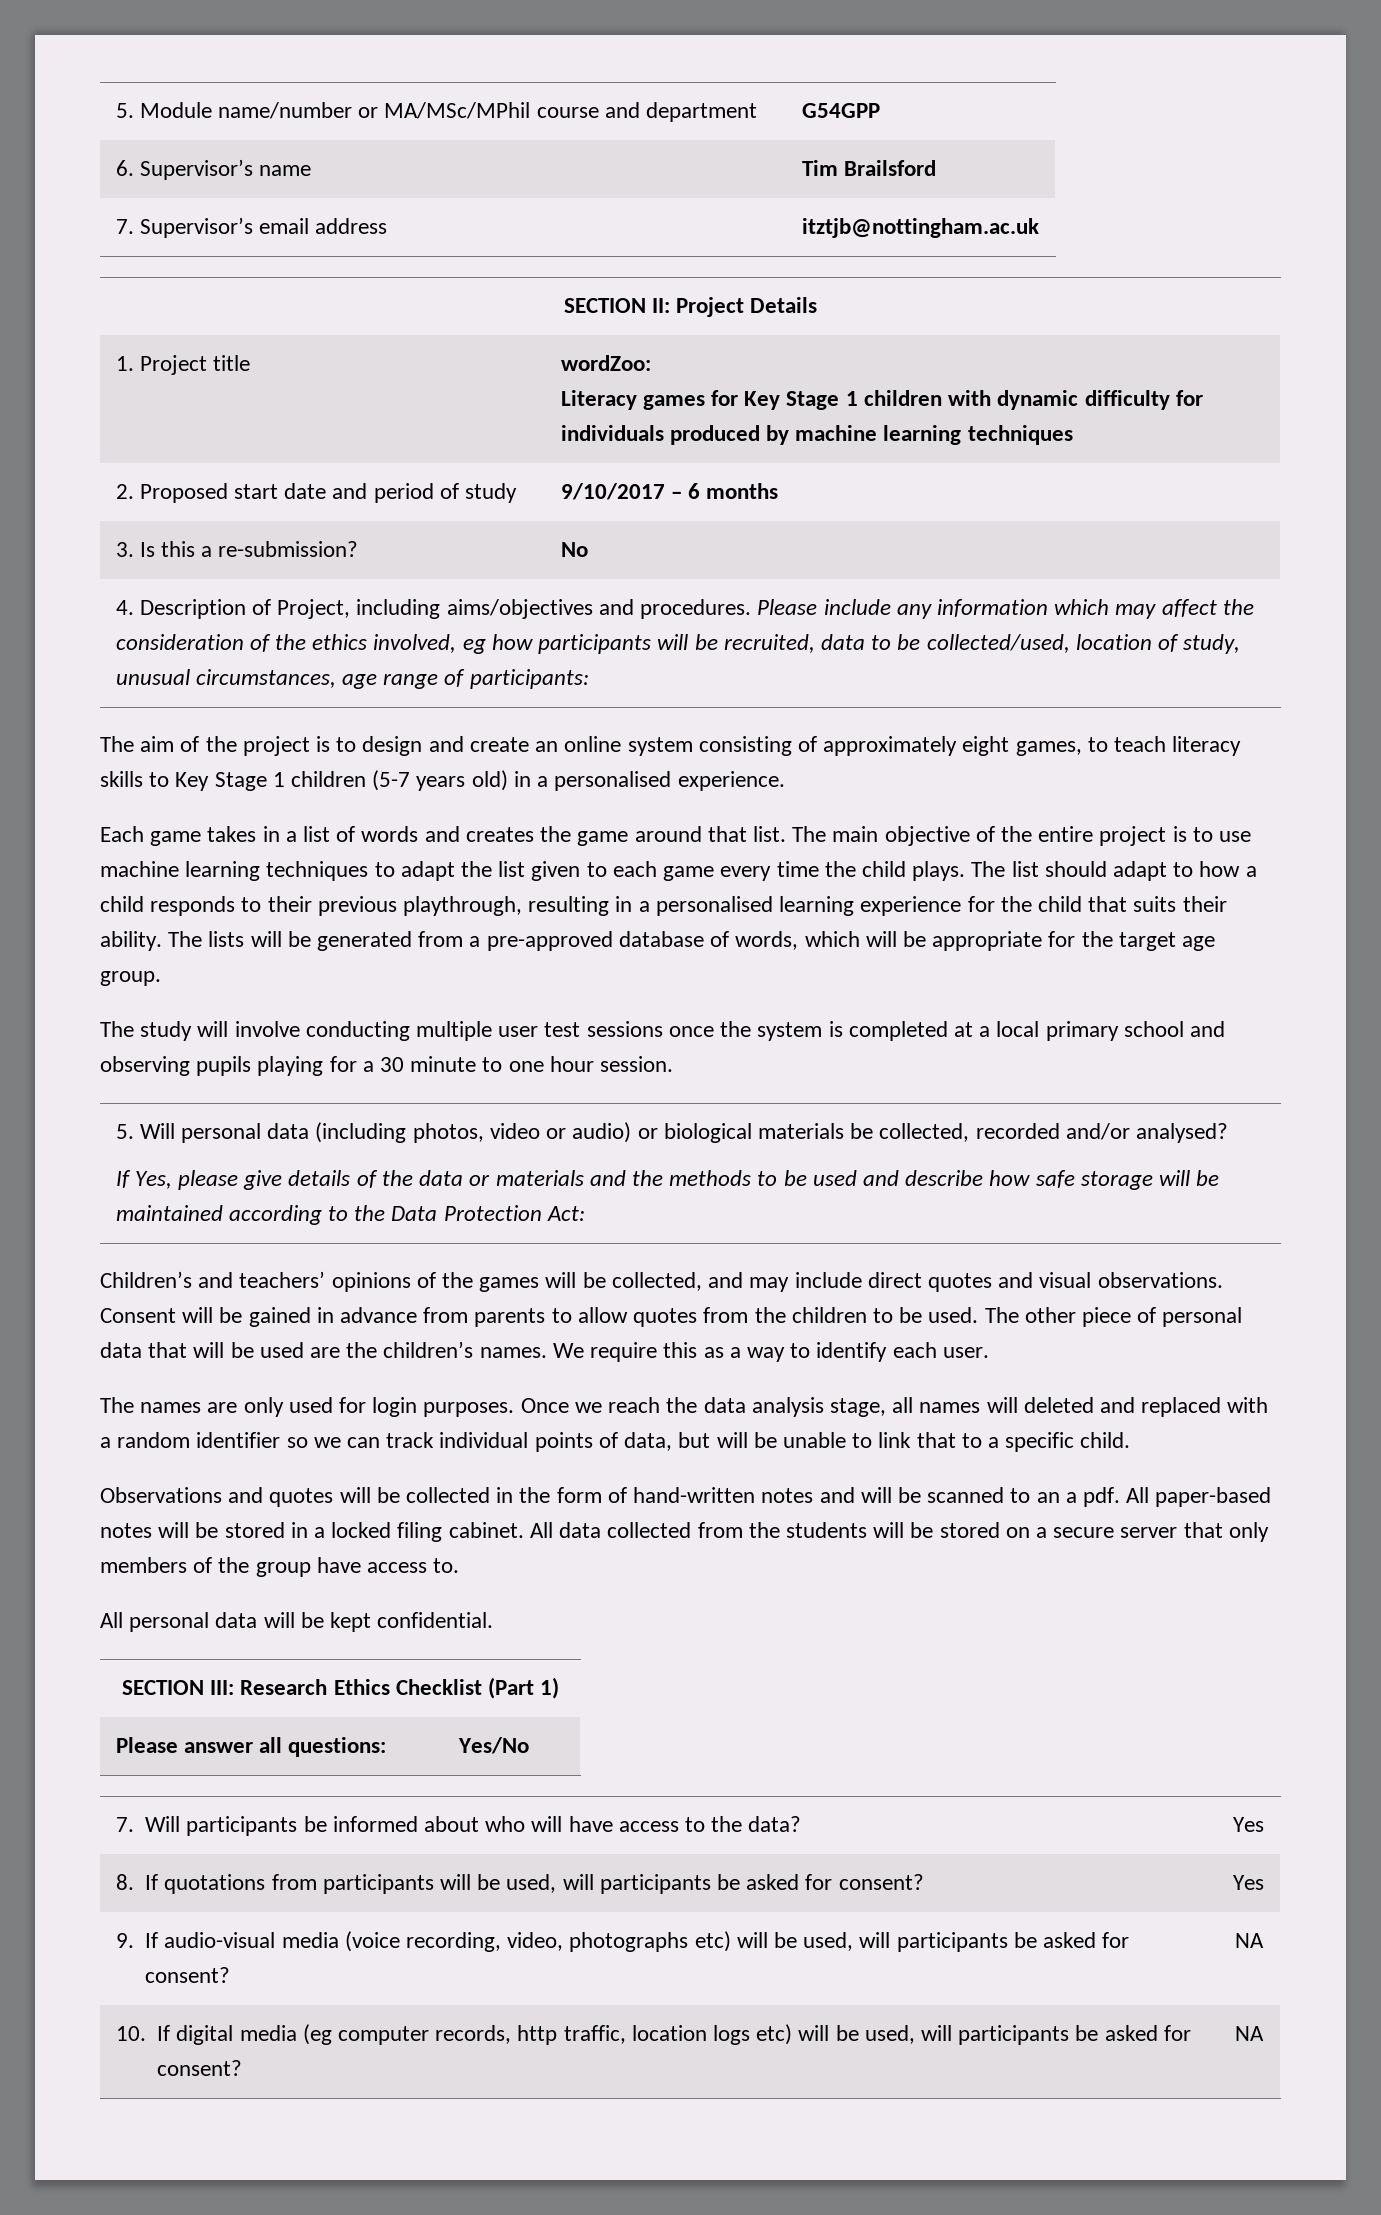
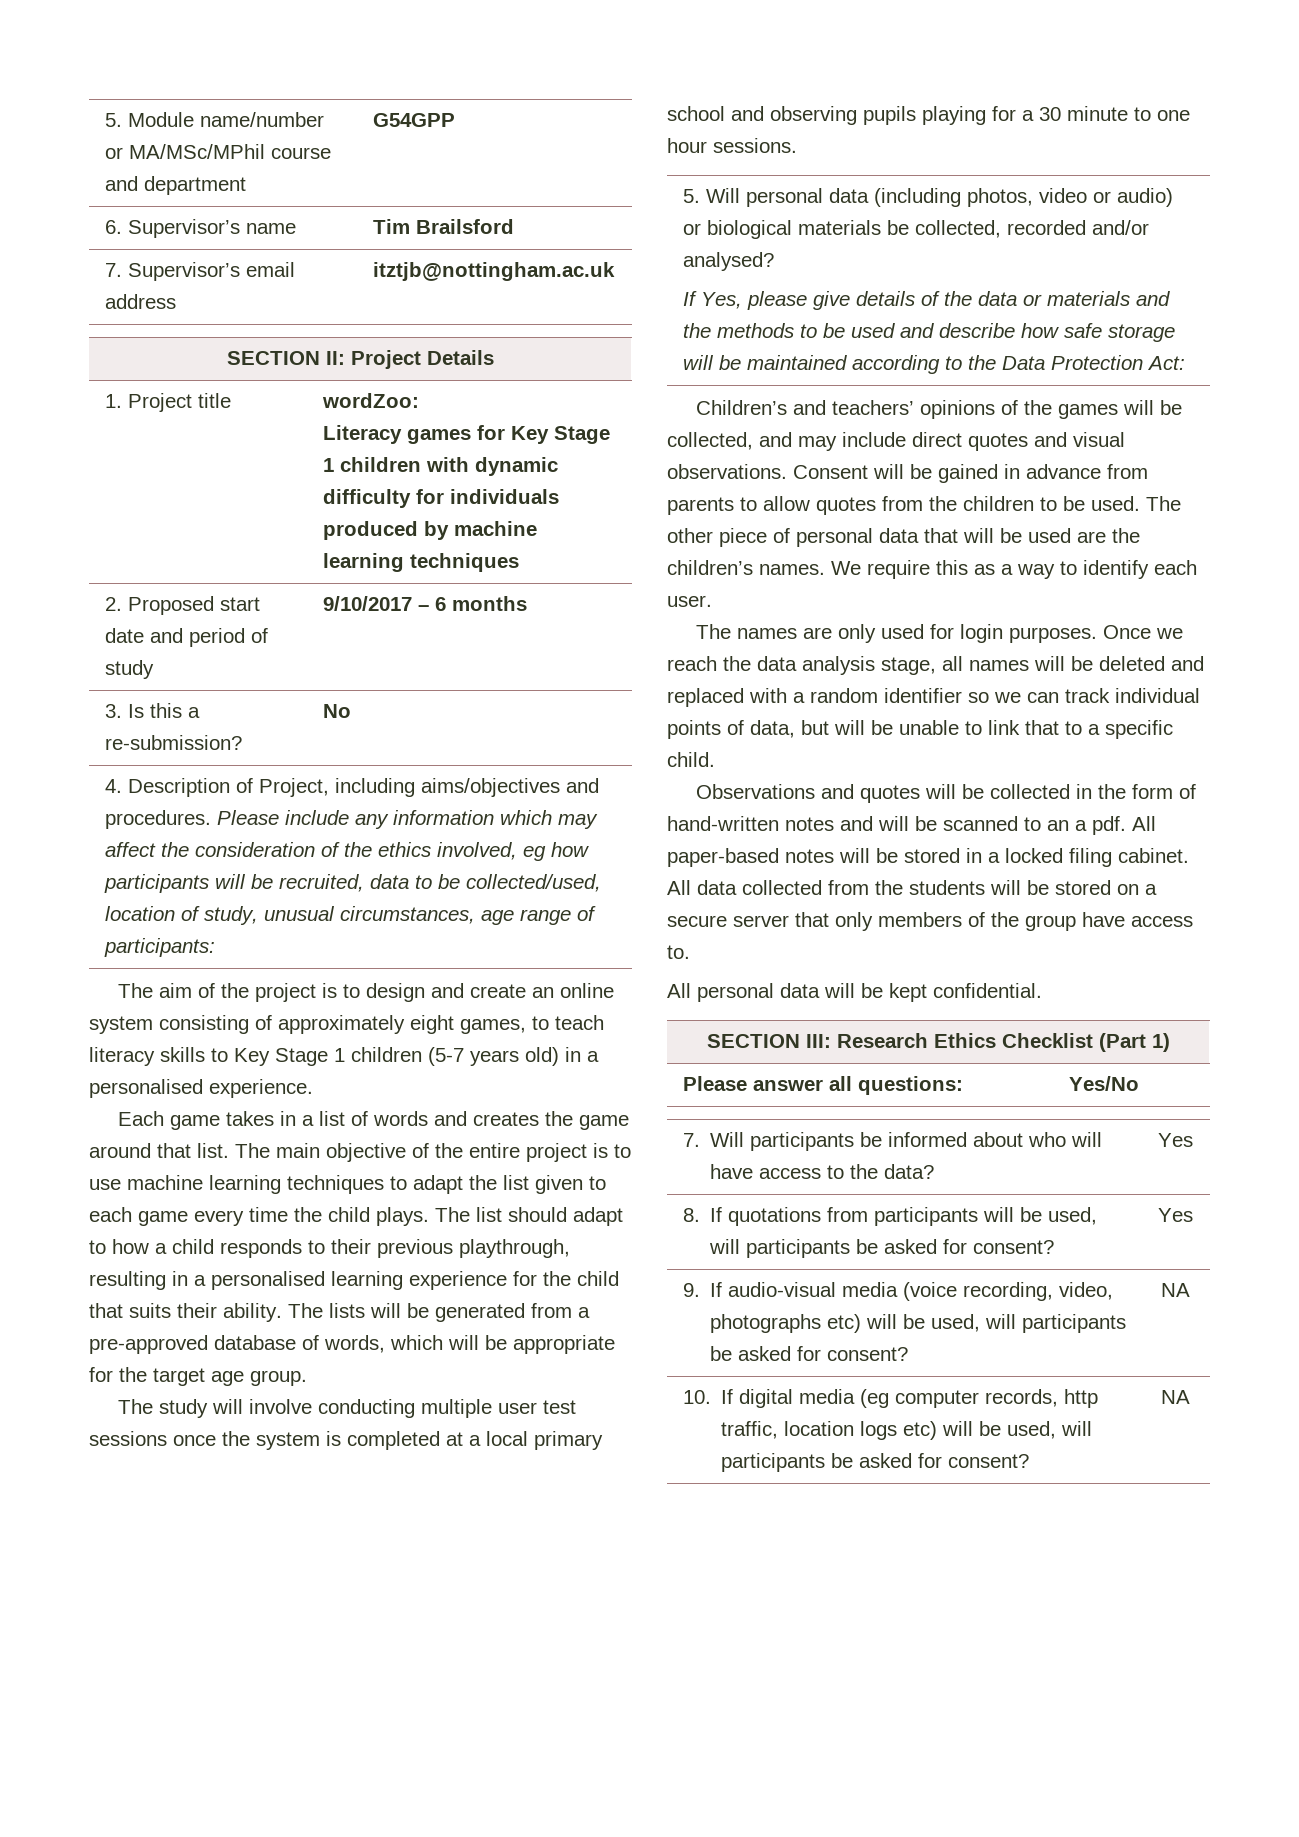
- The study will involve conducting multiple user test sessions once the system is completed at a local primary school and observing pupils playing for a 30 minute to one hour session.
+ The study will involve conducting multiple user test sessions once the system is completed at a local primary school and observing pupils playing for a 30 minute to one hour sessions.
- Once we reach the data analysis stage, all names will deleted and replaced with a random identifier so we can track individual points of data, but will be unable to link that to a specific child.
+ Once we reach the data analysis stage, all names will be deleted and replaced with a random identifier so we can track individual points of data, but will be unable to link that to a specific child.

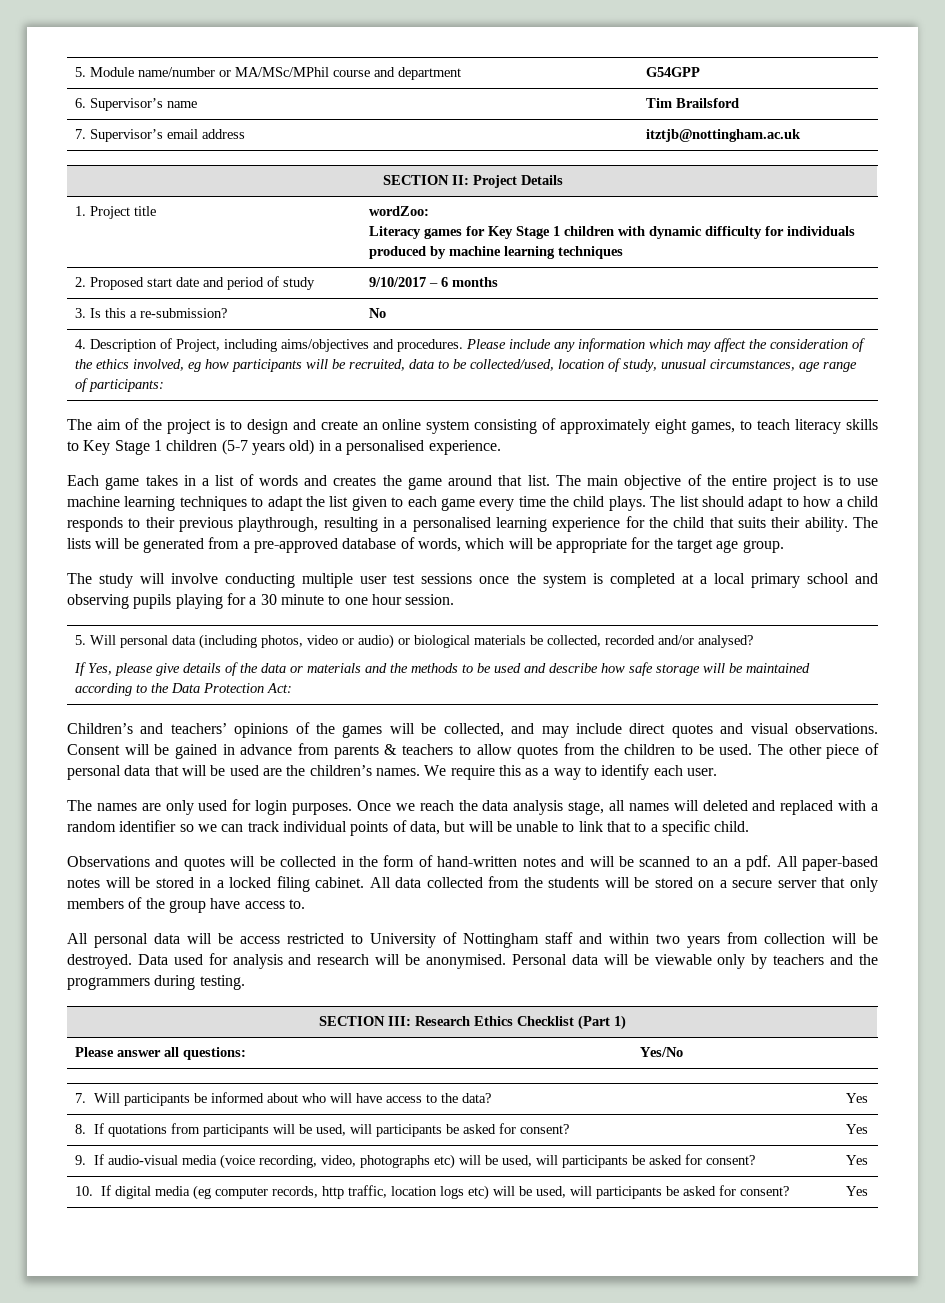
- The study will involve conducting multiple user test sessions once the system is completed at a local primary school and observing pupils playing for a 30 minute to one hour sessions.
+ The study will involve conducting multiple user test sessions once the system is completed at a local primary school and observing pupils playing for a 30 minute to one hour session.
- Consent will be gained in advance from parents to allow quotes from the children to be used.
+ Consent will be gained in advance from parents & teachers to allow quotes from the children to be used.
- Once we reach the data analysis stage, all names will be deleted and replaced with a random identifier so we can track individual points of data, but will be unable to link that to a specific child.
+ Once we reach the data analysis stage, all names will deleted and replaced with a random identifier so we can track individual points of data, but will be unable to link that to a specific child.
- All personal data will be kept confidential.
+ All personal data will be access restricted to University of Nottingham staff and within two years from collection will be destroyed. Data used for analysis and research will be anonymised. Personal data will be viewable only by teachers and the programmers during testing.
- 9. If audio-visual media (voice recording, video, photographs etc) will be used, will participants be asked for consent? | NA
+ 9. If audio-visual media (voice recording, video, photographs etc) will be used, will participants be asked for consent? | Yes
- 10. If digital media (eg computer records, http traffic, location logs etc) will be used, will participants be asked for consent? | NA
+ 10. If digital media (eg computer records, http traffic, location logs etc) will be used, will participants be asked for consent? | Yes

